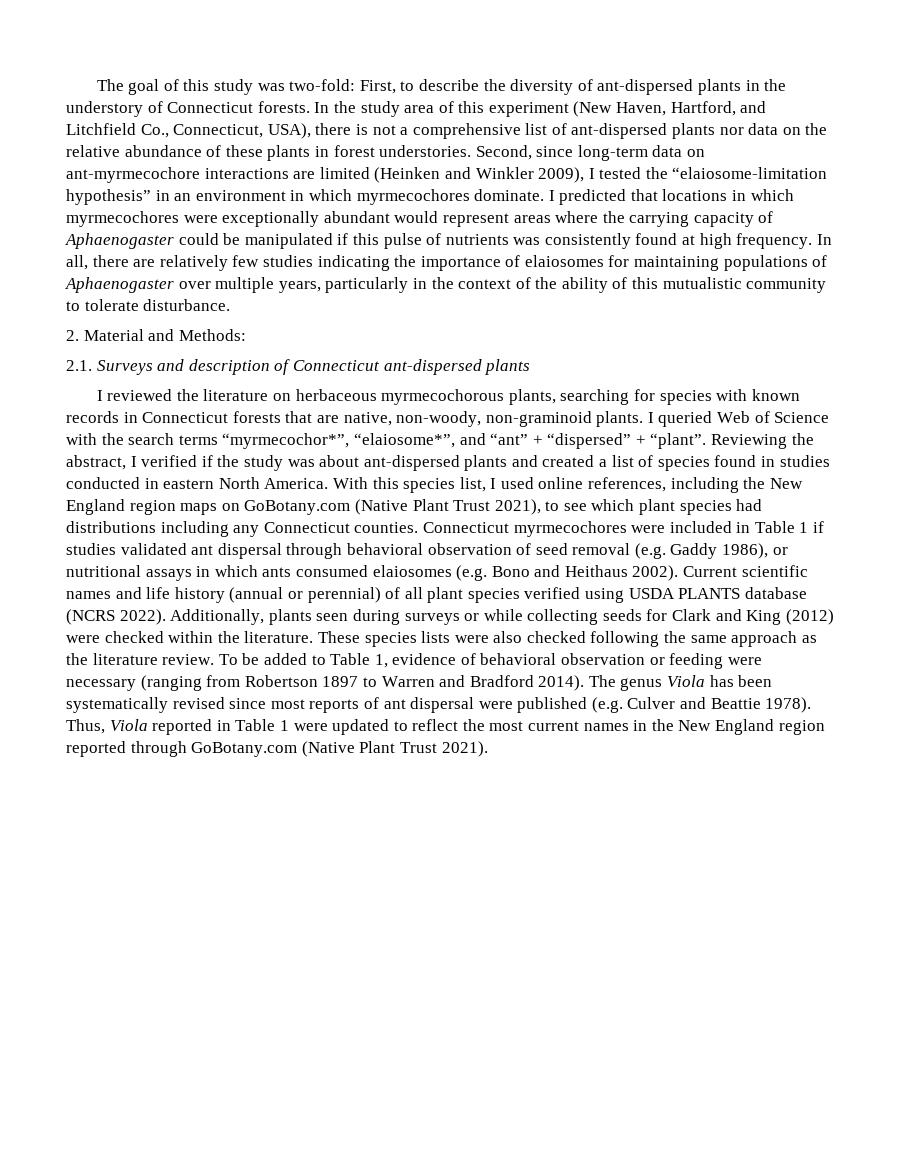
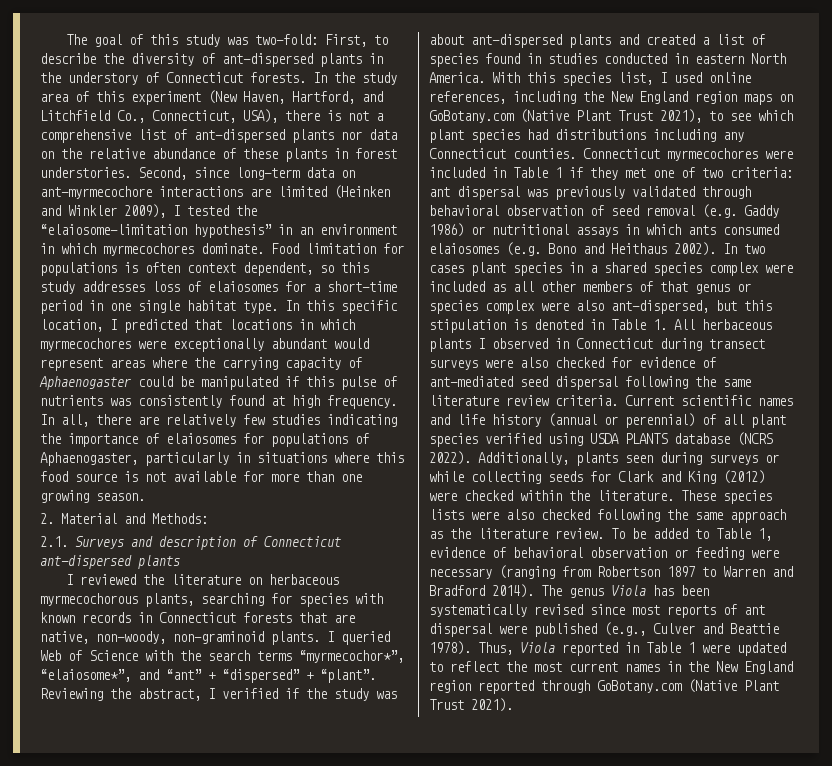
- I predicted that locations in which myrmecochores were exceptionally abundant would represent areas where the carrying capacity of Aphaenogaster could be manipulated if this pulse of nutrients was consistently found at high frequency.
+ Food limitation for populations is often context dependent, so this study addresses loss of elaiosomes for a short-time period in one single habitat type. In this specific location, I predicted that locations in which myrmecochores were exceptionally abundant would represent areas where the carrying capacity of Aphaenogaster could be manipulated if this pulse of nutrients was consistently found at high frequency.
- In all, there are relatively few studies indicating the importance of elaiosomes for maintaining populations of Aphaenogaster over multiple years, particularly in the context of the ability of this mutualistic community to tolerate disturbance.
+ In all, there are relatively few studies indicating the importance of elaiosomes for populations of Aphaenogaster, particularly in situations where this food source is not available for more than one growing season.
- Connecticut myrmecochores were included in Table 1 if studies validated ant dispersal through behavioral observation of seed removal (e.g. Gaddy 1986), or nutritional assays in which ants consumed elaiosomes (e.g. Bono and Heithaus 2002).
+ Connecticut myrmecochores were included in Table 1 if they met one of two criteria: ant dispersal was previously validated through behavioral observation of seed removal (e.g. Gaddy 1986) or nutritional assays in which ants consumed elaiosomes (e.g. Bono and Heithaus 2002).
+ In two cases plant species in a shared species complex were included as all other members of that genus or species complex were also ant-dispersed, but this stipulation is denoted in Table 1. All herbaceous plants I observed in Connecticut during transect surveys were also checked for evidence of ant-mediated seed dispersal following the same literature review criteria.
- The genus Viola has been systematically revised since most reports of ant dispersal were published (e.g. Culver and Beattie 1978).
+ The genus Viola has been systematically revised since most reports of ant dispersal were published (e.g., Culver and Beattie 1978).

